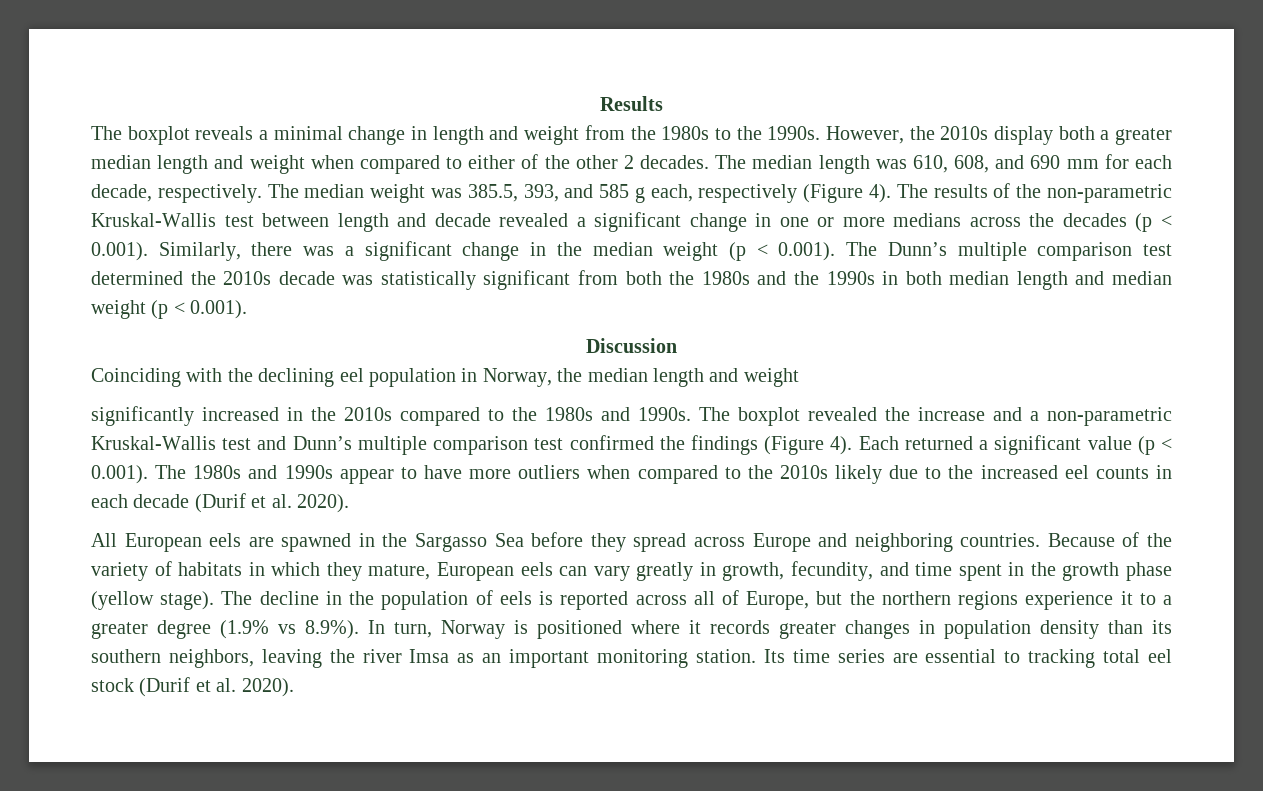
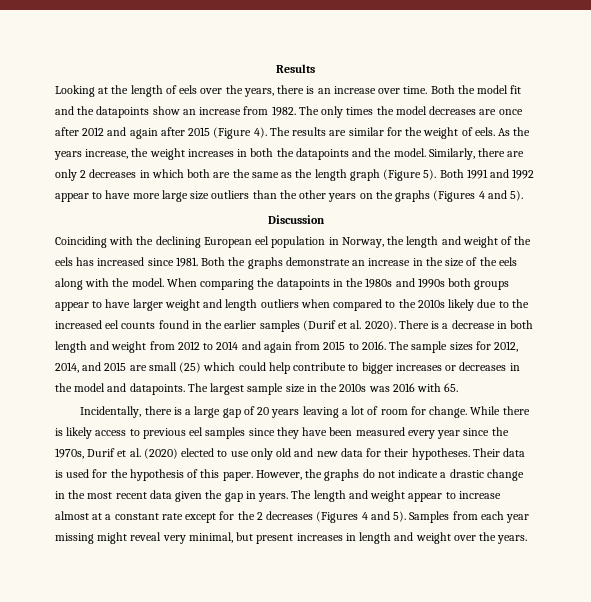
- The boxplot reveals a minimal change in length and weight from the 1980s to the 1990s. However, the 2010s display both a greater median length and weight when compared to either of the other 2 decades. The median length was 610, 608, and 690 mm for each decade, respectively. The median weight was 385.5, 393, and 585 g each, respectively (Figure 4). The results of the non-parametric Kruskal-Wallis test between length and decade revealed a significant change in one or more medians across the decades (p < 0.001). Similarly, there was a significant change in the median weight (p < 0.001). The Dunn’s multiple comparison test determined the 2010s decade was statistically significant from both the 1980s and the 1990s in both median length and median weight (p < 0.001).
+ Looking at the length of eels over the years, there is an increase over time. Both the model fit and the datapoints show an increase from 1982. The only times the model decreases are once after 2012 and again after 2015 (Figure 4). The results are similar for the weight of eels. As the years increase, the weight increases in both the datapoints and the model. Similarly, there are only 2 decreases in which both are the same as the length graph (Figure 5). Both 1991 and 1992 appear to have more large size outliers than the other years on the graphs (Figures 4 and 5).
- Coinciding with the declining eel population in Norway, the median length and weight
- significantly increased in the 2010s compared to the 1980s and 1990s. The boxplot revealed the increase and a non-parametric Kruskal-Wallis test and Dunn’s multiple comparison test confirmed the findings (Figure 4). Each returned a significant value (p < 0.001). The 1980s and 1990s appear to have more outliers when compared to the 2010s likely due to the increased eel counts in each decade (Durif et al. 2020).
- All European eels are spawned in the Sargasso Sea before they spread across Europe and neighboring countries. Because of the variety of habitats in which they mature, European eels can vary greatly in growth, fecundity, and time spent in the growth phase (yellow stage). The decline in the population of eels is reported across all of Europe, but the northern regions experience it to a greater degree (1.9% vs 8.9%). In turn, Norway is positioned where it records greater changes in population density than its southern neighbors, leaving the river Imsa as an important monitoring station. Its time series are essential to tracking total eel stock (Durif et al. 2020).
+ Coinciding with the declining European eel population in Norway, the length and weight of the eels has increased since 1981. Both the graphs demonstrate an increase in the size of the eels along with the model. When comparing the datapoints in the 1980s and 1990s both groups appear to have larger weight and length outliers when compared to the 2010s likely due to the increased eel counts found in the earlier samples (Durif et al. 2020). There is a decrease in both length and weight from 2012 to 2014 and again from 2015 to 2016. The sample sizes for 2012, 2014, and 2015 are small (25) which could help contribute to bigger increases or decreases in the model and datapoints. The largest sample size in the 2010s was 2016 with 65.
+ Incidentally, there is a large gap of 20 years leaving a lot of room for change. While there is likely access to previous eel samples since they have been measured every year since the 1970s, Durif et al. (2020) elected to use only old and new data for their hypotheses. Their data is used for the hypothesis of this paper. However, the graphs do not indicate a drastic change in the most recent data given the gap in years. The length and weight appear to increase almost at a constant rate except for the 2 decreases (Figures 4 and 5). Samples from each year missing might reveal very minimal, but present increases in length and weight over the years.

